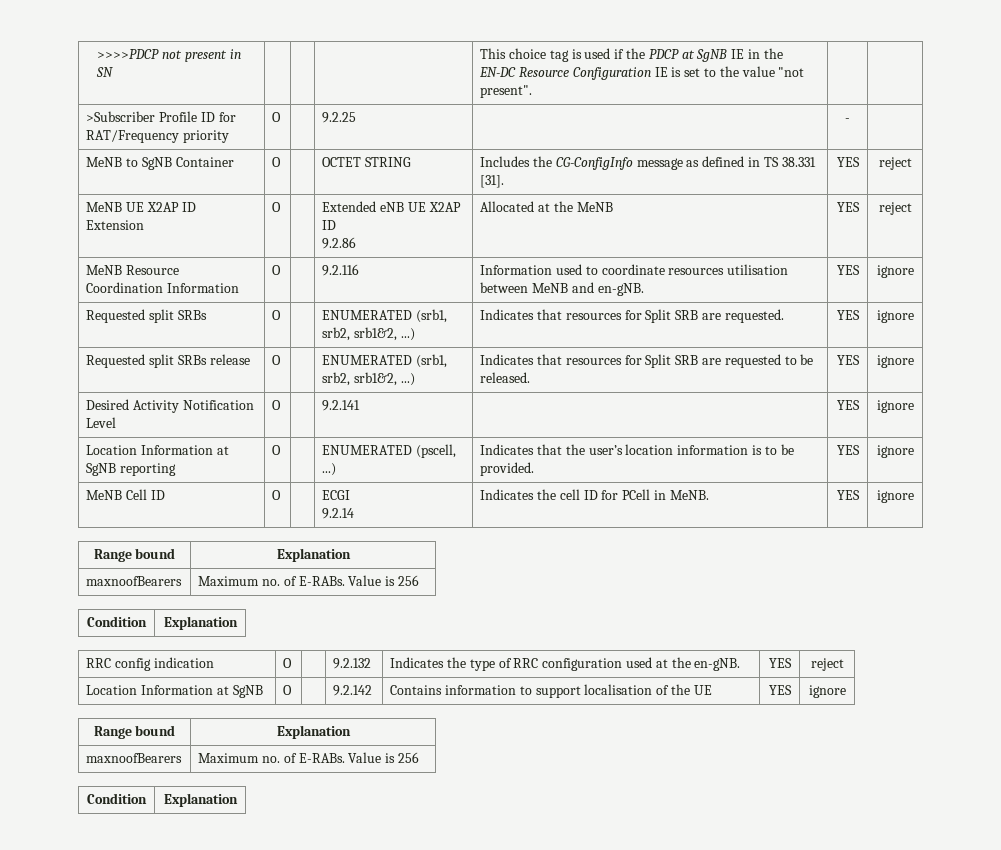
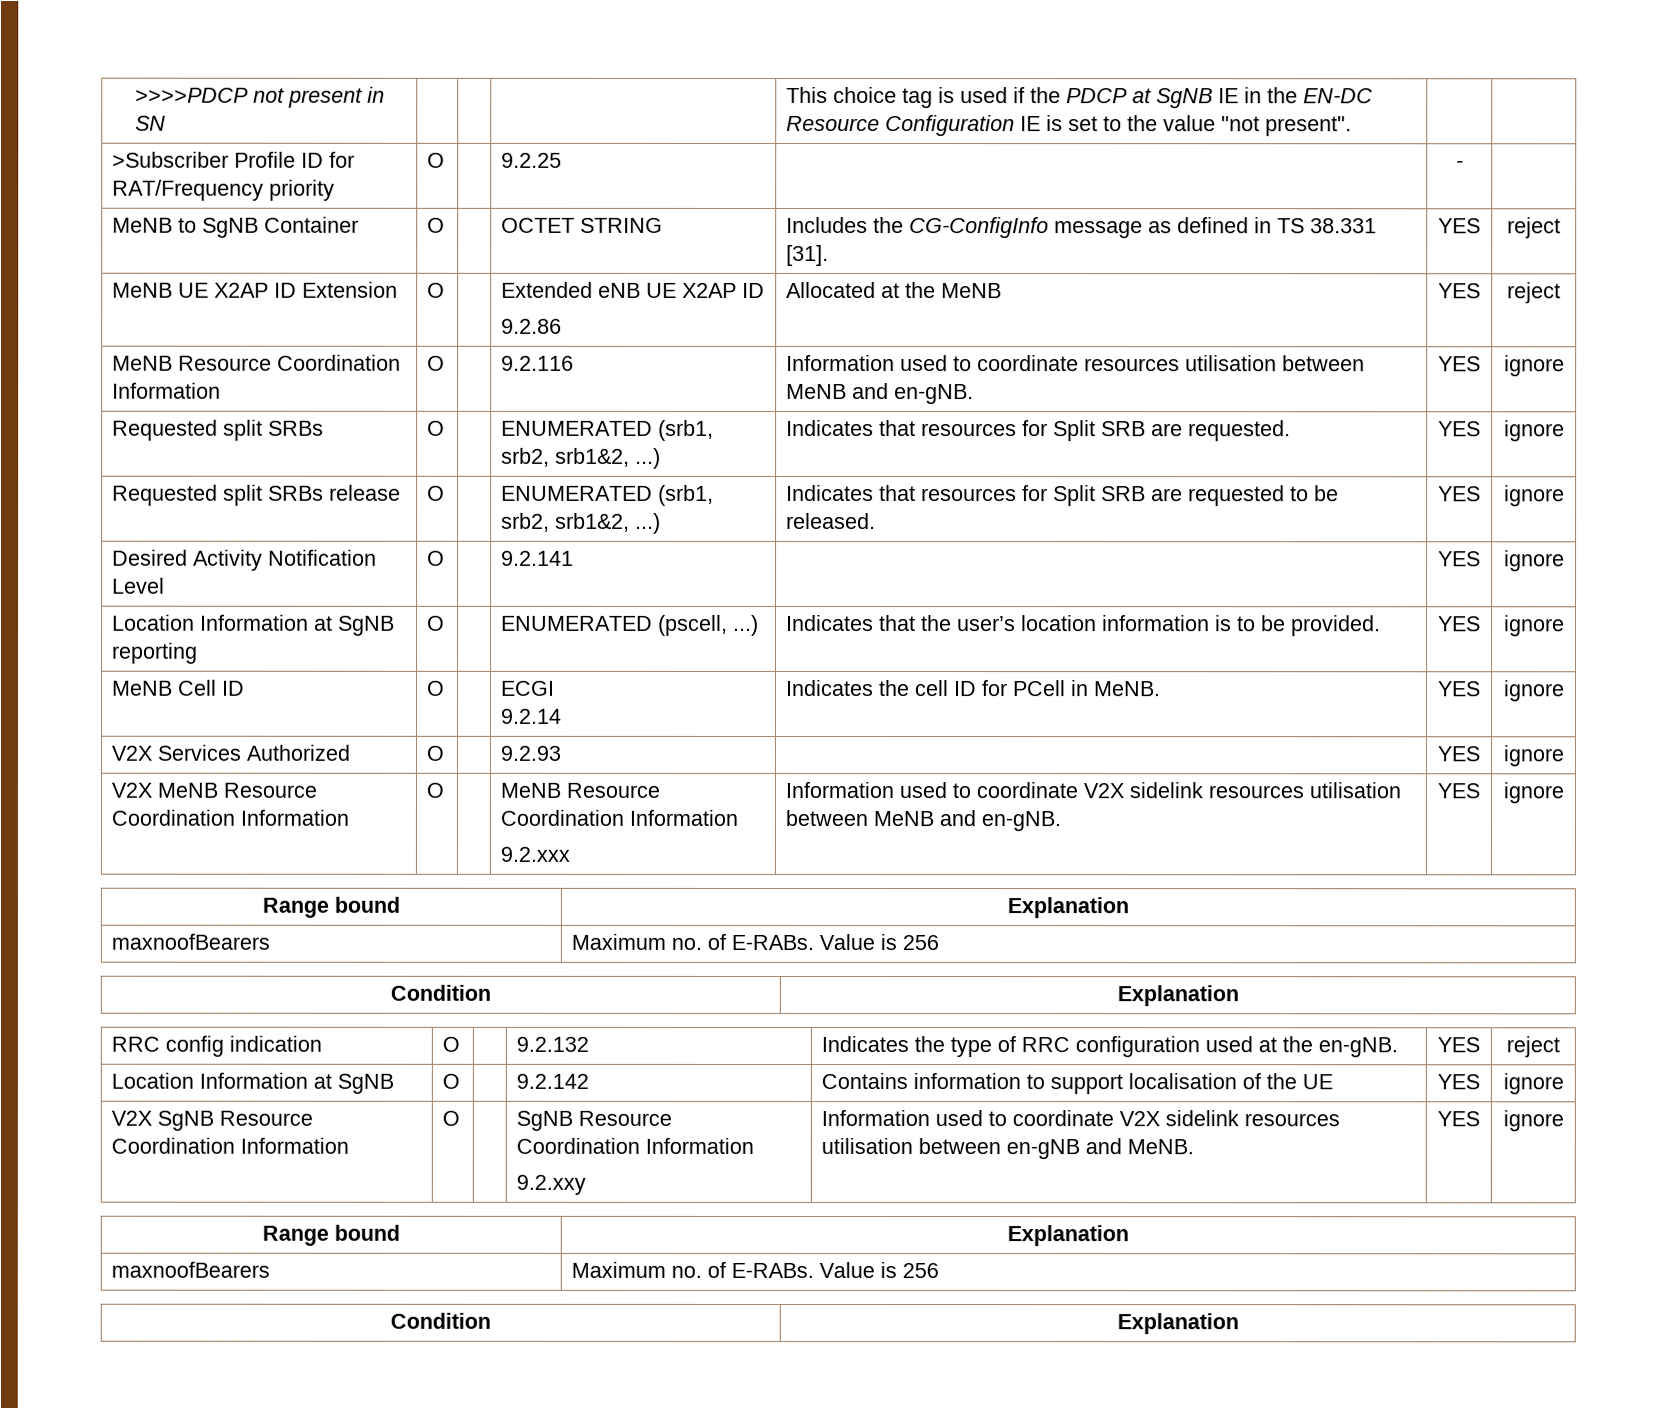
+ V2X Services Authorized | O | | 9.2.93 | | YES | ignore
+ V2X MeNB Resource Coordination Information | O | | MeNB Resource Coordination Information
+ 9.2.xxx | Information used to coordinate V2X sidelink resources utilisation between MeNB and en-gNB. | YES | ignore
+ V2X SgNB Resource Coordination Information | O | | SgNB Resource Coordination Information
+ 9.2.xxy | Information used to coordinate V2X sidelink resources utilisation between en-gNB and MeNB. | YES | ignore

